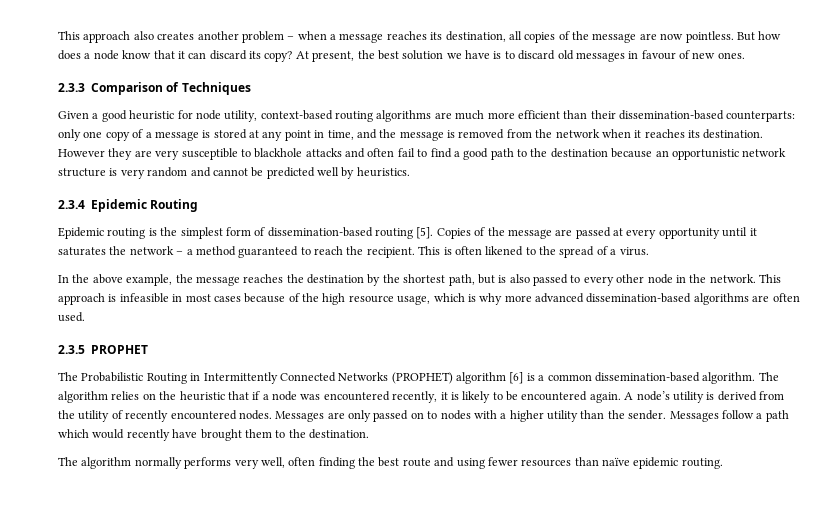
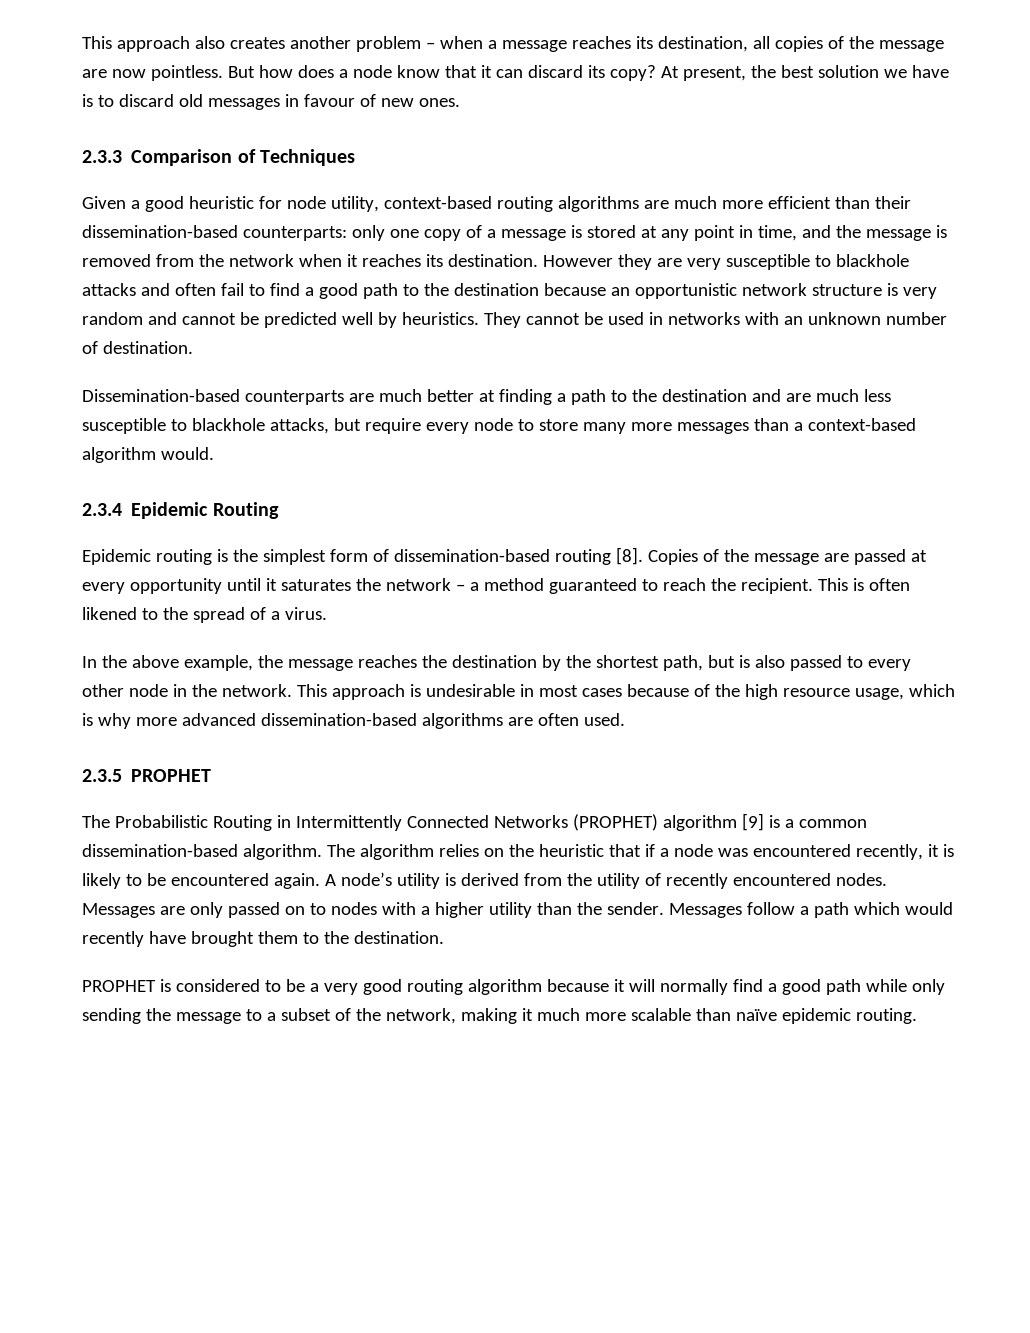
+ They cannot be used in networks with an unknown number of destination.
+ Dissemination-based counterparts are much better at finding a path to the destination and are much less susceptible to blackhole attacks, but require every node to store many more messages than a context-based algorithm would.
- Epidemic routing is the simplest form of dissemination-based routing [5].
+ Epidemic routing is the simplest form of dissemination-based routing [8].
- This approach is infeasible in most cases because of the high resource usage, which is why more advanced dissemination-based algorithms are often used.
+ This approach is undesirable in most cases because of the high resource usage, which is why more advanced dissemination-based algorithms are often used.
- The Probabilistic Routing in Intermittently Connected Networks (PROPHET) algorithm [6] is a common dissemination-based algorithm.
+ The Probabilistic Routing in Intermittently Connected Networks (PROPHET) algorithm [9] is a common dissemination-based algorithm.
- The algorithm normally performs very well, often finding the best route and using fewer resources than naïve epidemic routing.
+ PROPHET is considered to be a very good routing algorithm because it will normally find a good path while only sending the message to a subset of the network, making it much more scalable than naïve epidemic routing.

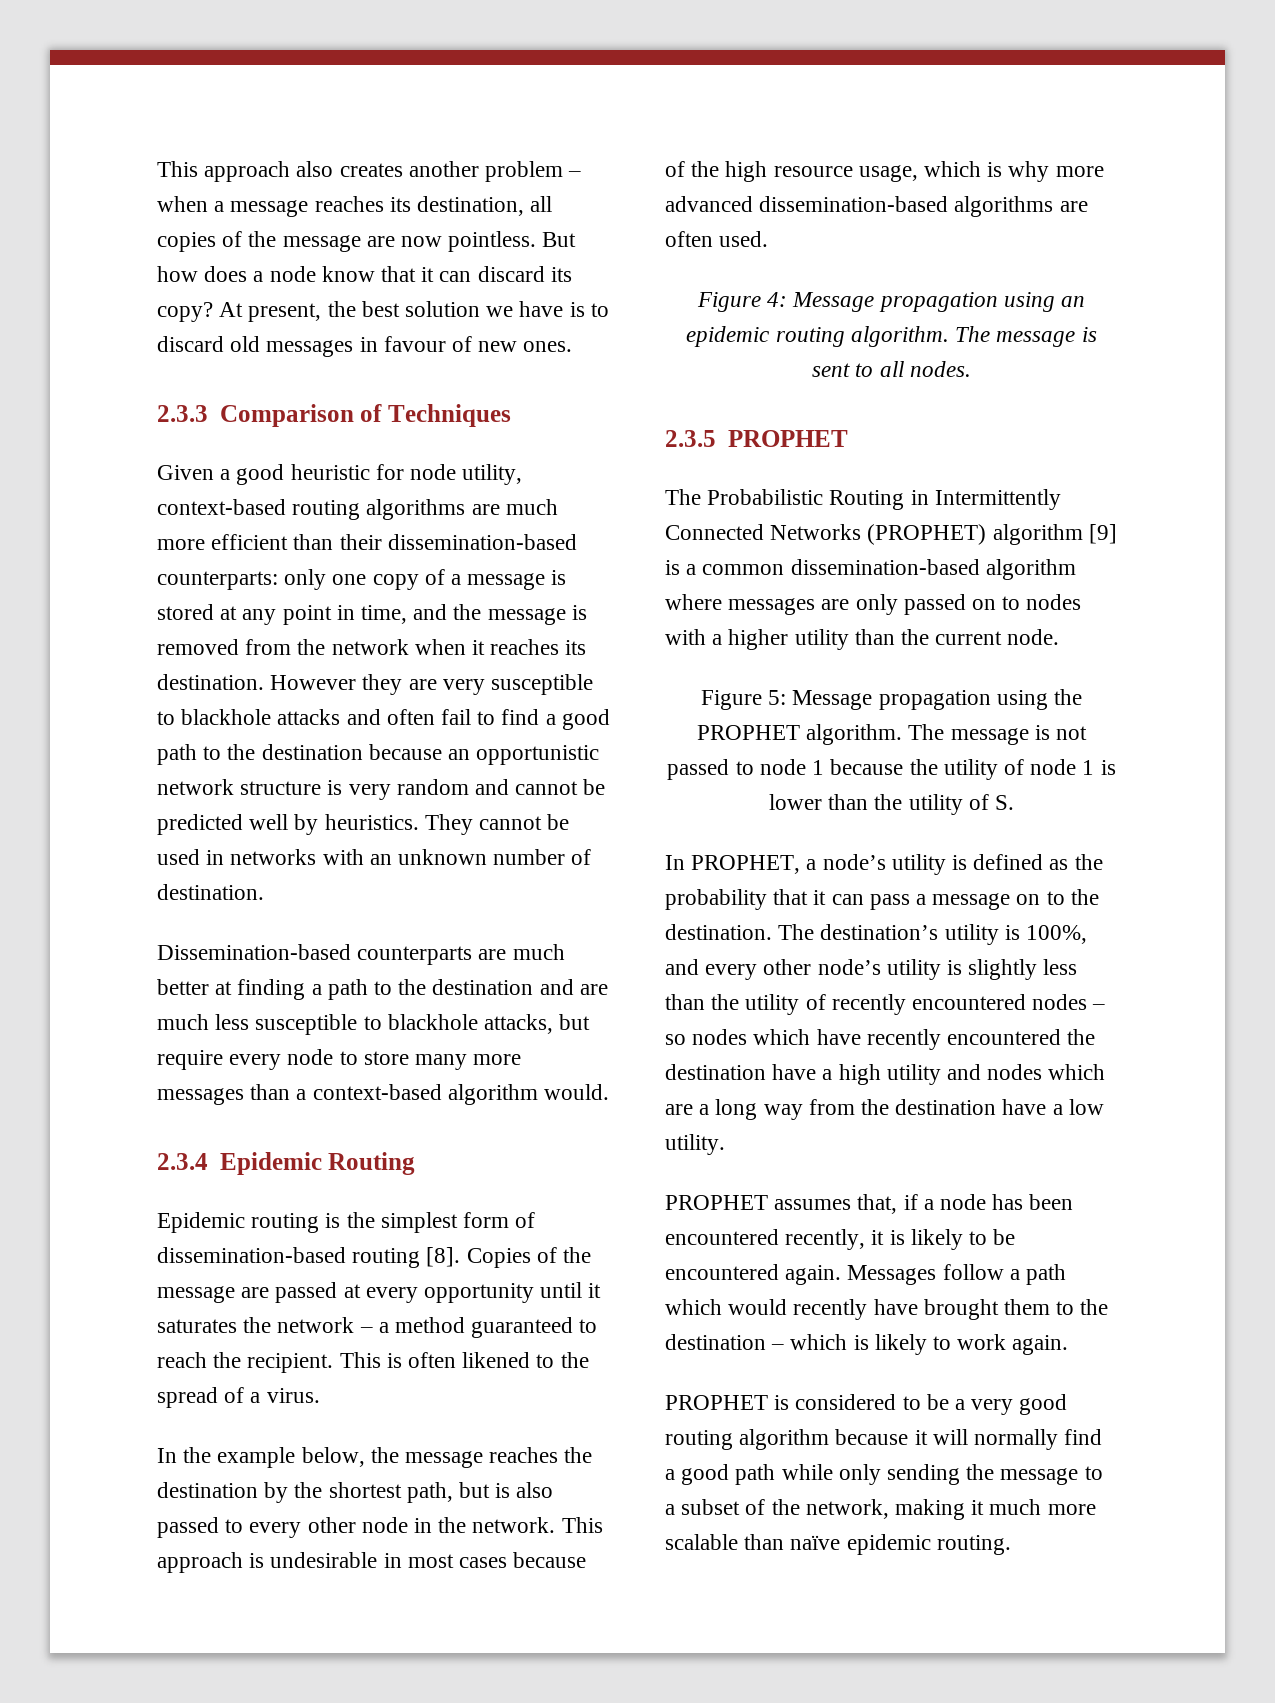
- In the above example, the message reaches the destination by the shortest path, but is also passed to every other node in the network.
+ In the example below, the message reaches the destination by the shortest path, but is also passed to every other node in the network.
+ Figure 4: Message propagation using an epidemic routing algorithm. The message is sent to all nodes.
- The Probabilistic Routing in Intermittently Connected Networks (PROPHET) algorithm [9] is a common dissemination-based algorithm. The algorithm relies on the heuristic that if a node was encountered recently, it is likely to be encountered again. A node’s utility is derived from the utility of recently encountered nodes. Messages are only passed on to nodes with a higher utility than the sender.
+ The Probabilistic Routing in Intermittently Connected Networks (PROPHET) algorithm [9] is a common dissemination-based algorithm where messages are only passed on to nodes with a higher utility than the current node.
+ Figure 5: Message propagation using the PROPHET algorithm. The message is not passed to node 1 because the utility of node 1 is lower than the utility of S.
+ In PROPHET, a node’s utility is defined as the probability that it can pass a message on to the destination. The destination’s utility is 100%, and every other node’s utility is slightly less than the utility of recently encountered nodes – so nodes which have recently encountered the destination have a high utility and nodes which are a long way from the destination have a low utility.
+ PROPHET assumes that, if a node has been encountered recently, it is likely to be encountered again.
- Messages follow a path which would recently have brought them to the destination.
+ Messages follow a path which would recently have brought them to the destination – which is likely to work again.

